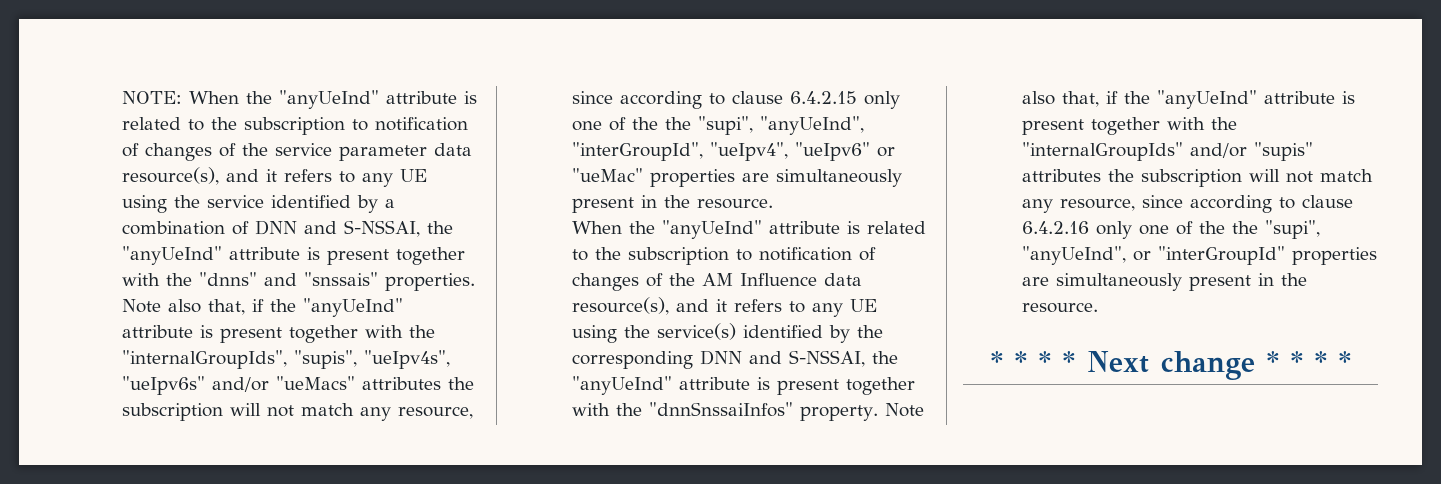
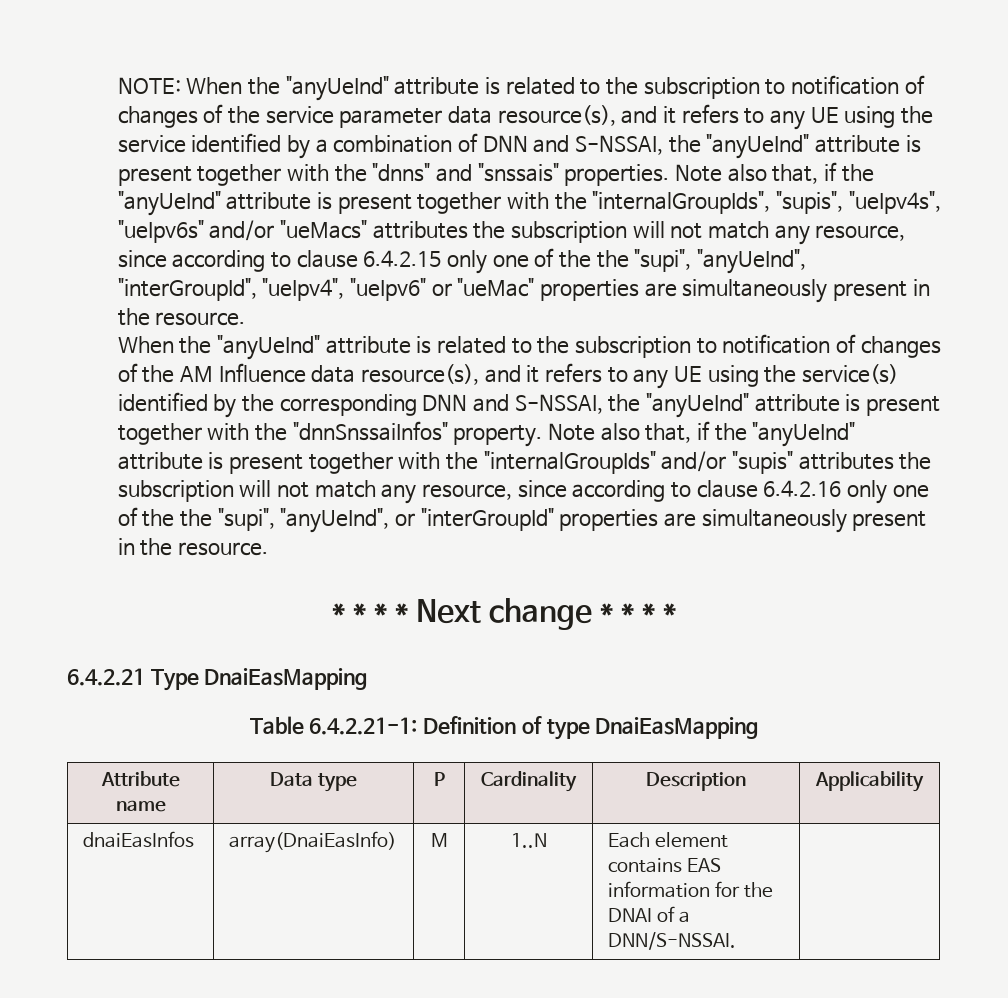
+ 6.4.2.21 Type DnaiEasMapping
+ Table 6.4.2.21-1: Definition of type DnaiEasMapping
+ Attribute name | Data type | P | Cardinality | Description | Applicability
+ dnaiEasInfos | array(DnaiEasInfo) | M | 1..N | Each element contains EAS information for the DNAI of a DNN/S-NSSAI. |

